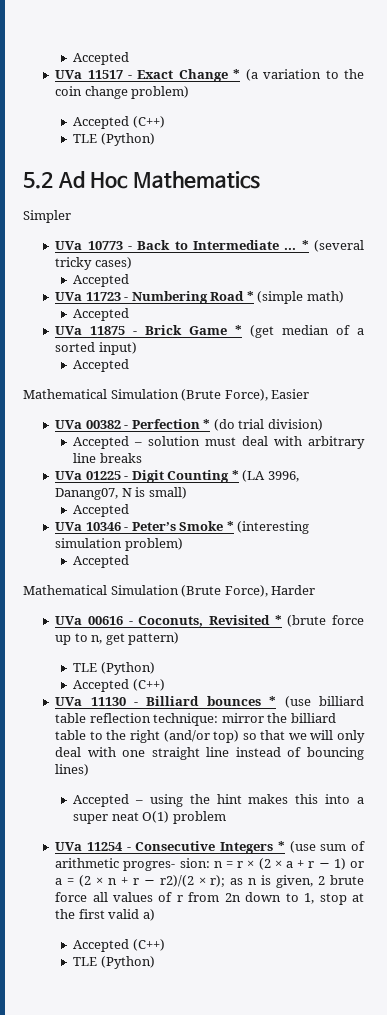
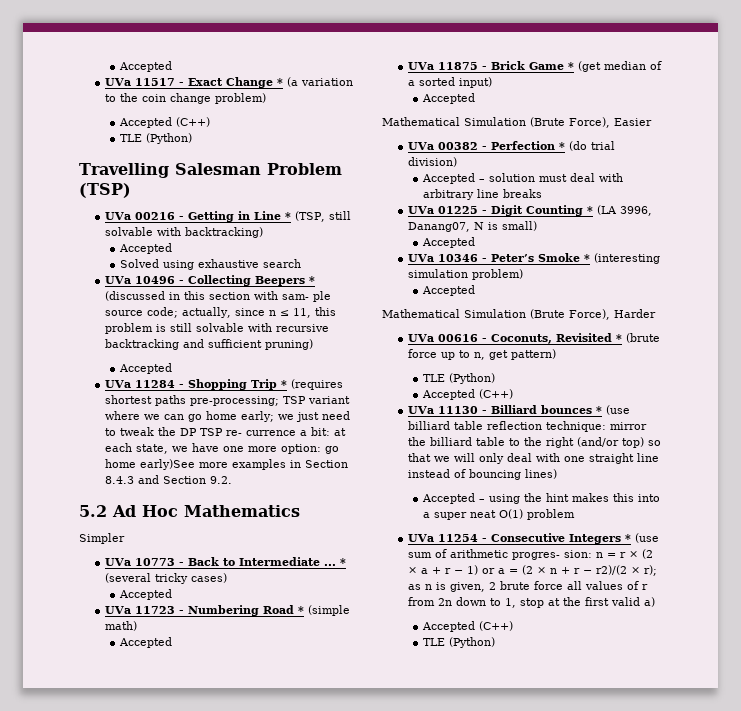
+ Travelling Salesman Problem (TSP)
+ UVa 00216 - Getting in Line * (TSP, still solvable with backtracking)
+ Accepted
+ Solved using exhaustive search
+ UVa 10496 - Collecting Beepers * (discussed in this section with sam- ple source code; actually, since n ≤ 11, this problem is still solvable with recursive backtracking and sufficient pruning)
+ Accepted
+ UVa 11284 - Shopping Trip * (requires shortest paths pre-processing; TSP variant where we can go home early; we just need to tweak the DP TSP re- currence a bit: at each state, we have one more option: go home early)See more examples in Section 8.4.3 and Section 9.2.

